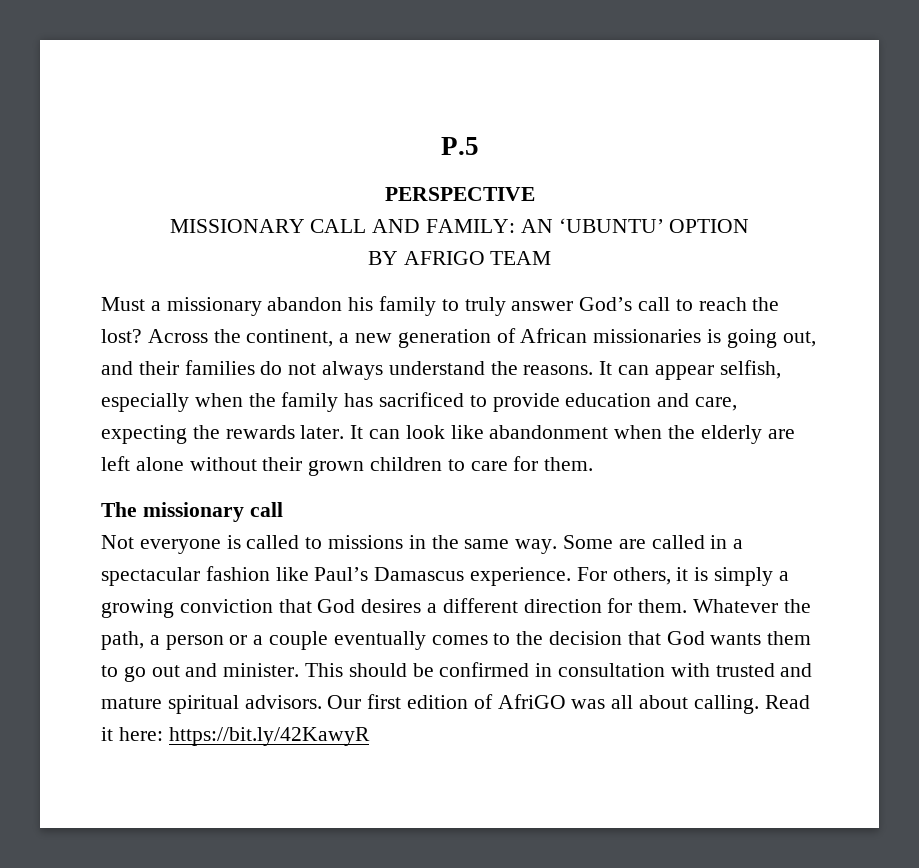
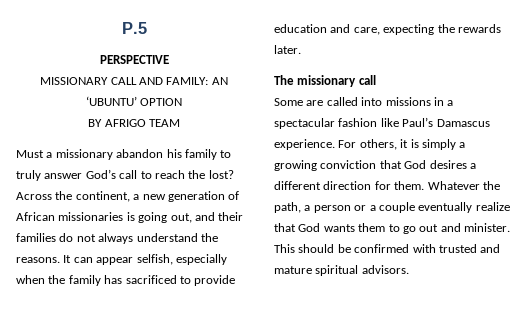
- It can appear selfish, especially when the family has sacrificed to provide education and care, expecting the rewards later. It can look like abandonment when the elderly are left alone without their grown children to care for them.
+ It can appear selfish, especially when the family has sacrificed to provide education and care, expecting the rewards later.
  The missionary call
- Not everyone is called to missions in the same way. Some are called in a spectacular fashion like Paul’s Damascus experience.
+ Some are called into missions in a spectacular fashion like Paul’s Damascus experience.
- Whatever the path, a person or a couple eventually comes to the decision that God wants them to go out and minister.
+ Whatever the path, a person or a couple eventually realize that God wants them to go out and minister.
- This should be confirmed in consultation with trusted and mature spiritual advisors. Our first edition of AfriGO was all about calling. Read it here: https://bit.ly/42KawyR
+ This should be confirmed with trusted and mature spiritual advisors.

